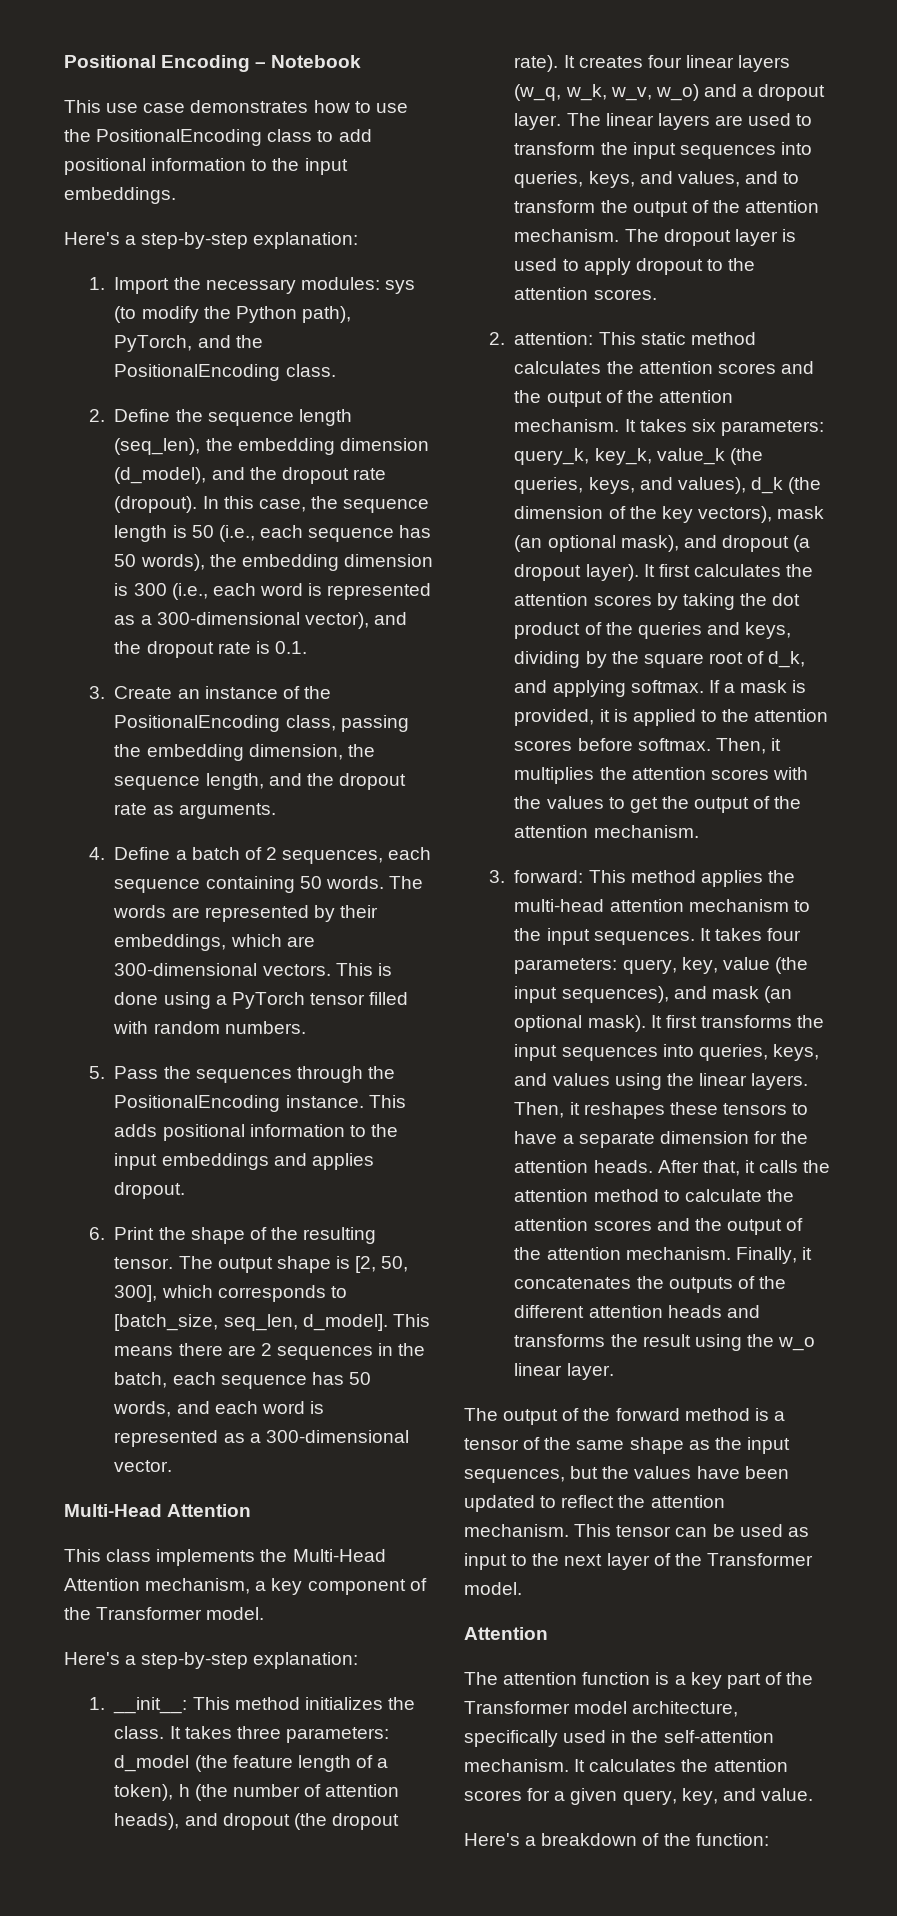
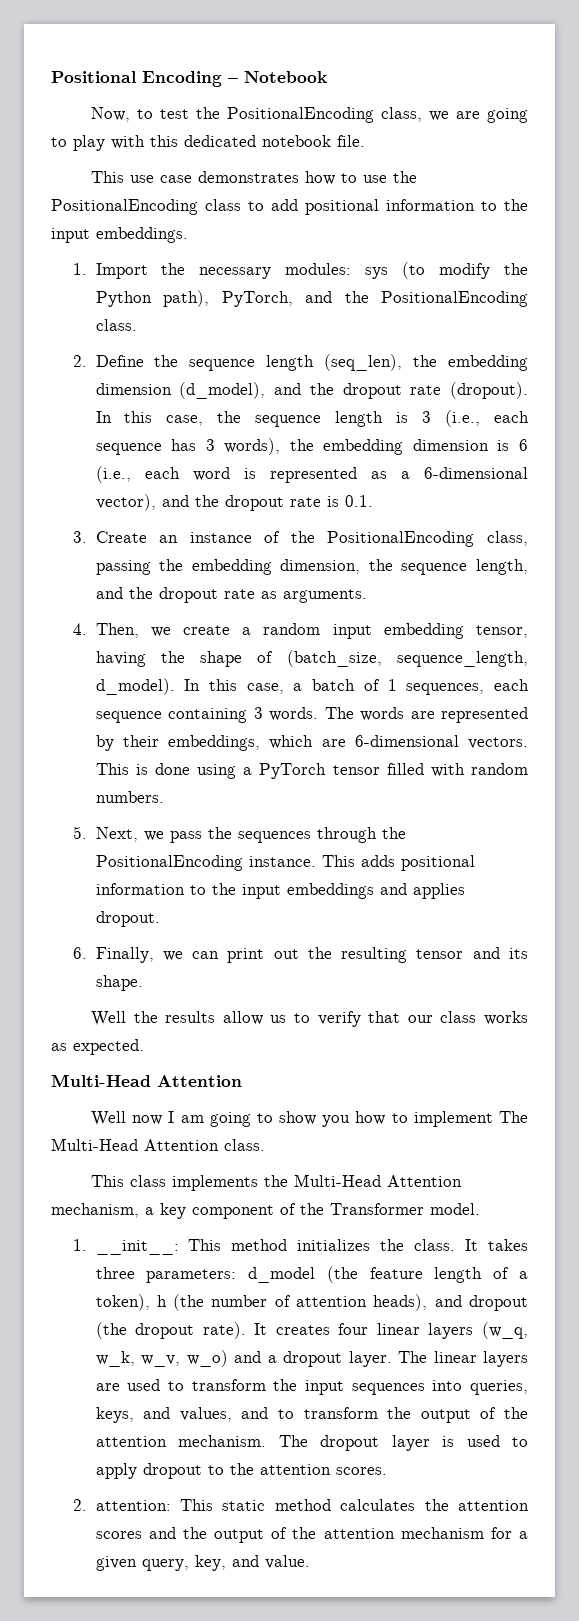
+ Now, to test the PositionalEncoding class, we are going to play with this dedicated notebook file.
  This use case demonstrates how to use the PositionalEncoding class to add positional information to the input embeddings.
- Here's a step-by-step explanation:
- In this case, the sequence length is 50 (i.e., each sequence has 50 words), the embedding dimension is 300 (i.e., each word is represented as a 300-dimensional vector), and the dropout rate is 0.1.
+ In this case, the sequence length is 3 (i.e., each sequence has 3 words), the embedding dimension is 6 (i.e., each word is represented as a 6-dimensional vector), and the dropout rate is 0.1.
- 4. Define a batch of 2 sequences, each sequence containing 50 words.
+ 4. Then, we create a random input embedding tensor, having the shape of (batch_size, sequence_length, d_model). In this case, a batch of 1 sequences, each sequence containing 3 words.
- The words are represented by their embeddings, which are 300-dimensional vectors.
+ The words are represented by their embeddings, which are 6-dimensional vectors.
- 5. Pass the sequences through the PositionalEncoding instance.
+ 5. Next, we pass the sequences through the PositionalEncoding instance.
- 6. Print the shape of the resulting tensor. The output shape is [2, 50, 300], which corresponds to [batch_size, seq_len, d_model]. This means there are 2 sequences in the batch, each sequence has 50 words, and each word is represented as a 300-dimensional vector.
+ 6. Finally, we can print out the resulting tensor and its shape.
+ Well the results allow us to verify that our class works as expected.
  Multi-Head Attention
+ Well now I am going to show you how to implement The Multi-Head Attention class.
  This class implements the Multi-Head Attention mechanism, a key component of the Transformer model.
- Here's a step-by-step explanation:
- 2. attention: This static method calculates the attention scores and the output of the attention mechanism. It takes six parameters: query_k, key_k, value_k (the queries, keys, and values), d_k (the dimension of the key vectors), mask (an optional mask), and dropout (a dropout layer). It first calculates the attention scores by taking the dot product of the queries and keys, dividing by the square root of d_k, and applying softmax. If a mask is provided, it is applied to the attention scores before softmax. Then, it multiplies the attention scores with the values to get the output of the attention mechanism.
- 3. forward: This method applies the multi-head attention mechanism to the input sequences. It takes four parameters: query, key, value (the input sequences), and mask (an optional mask). It first transforms the input sequences into queries, keys, and values using the linear layers. Then, it reshapes these tensors to have a separate dimension for the attention heads. After that, it calls the attention method to calculate the attention scores and the output of the attention mechanism. Finally, it concatenates the outputs of the different attention heads and transforms the result using the w_o linear layer.
- The output of the forward method is a tensor of the same shape as the input sequences, but the values have been updated to reflect the attention mechanism. This tensor can be used as input to the next layer of the Transformer model.
- Attention
- The attention function is a key part of the Transformer model architecture, specifically used in the self-attention mechanism. It calculates the attention scores for a given query, key, and value.
+ 2. attention: This static method calculates the attention scores and the output of the attention mechanism for a given query, key, and value.
- Here's a breakdown of the function:

